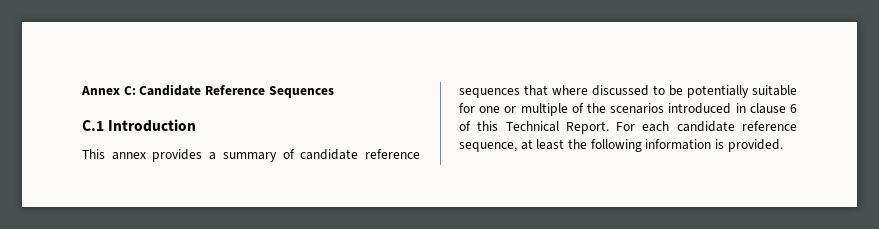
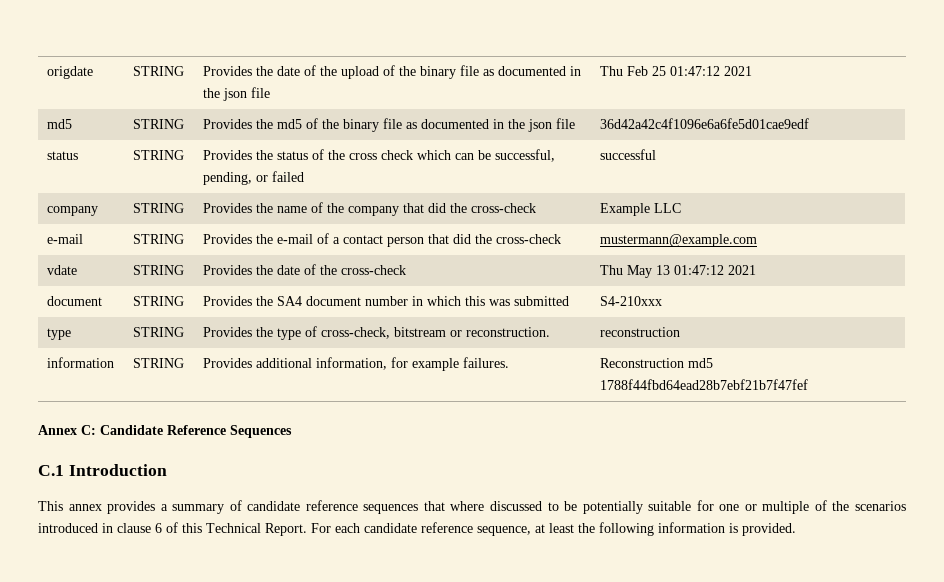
+ origdate | STRING | Provides the date of the upload of the binary file as documented in the json file | Thu Feb 25 01:47:12 2021
+ md5 | STRING | Provides the md5 of the binary file as documented in the json file | 36d42a42c4f1096e6a6fe5d01cae9edf
+ status | STRING | Provides the status of the cross check which can be successful, pending, or failed | successful
+ company | STRING | Provides the name of the company that did the cross-check | Example LLC
+ e-mail | STRING | Provides the e-mail of a contact person that did the cross-check | mustermann@example.com
+ vdate | STRING | Provides the date of the cross-check | Thu May 13 01:47:12 2021
+ document | STRING | Provides the SA4 document number in which this was submitted | S4-210xxx
+ type | STRING | Provides the type of cross-check, bitstream or reconstruction. | reconstruction
+ information | STRING | Provides additional information, for example failures. | Reconstruction md5 1788f44fbd64ead28b7ebf21b7f47fef

